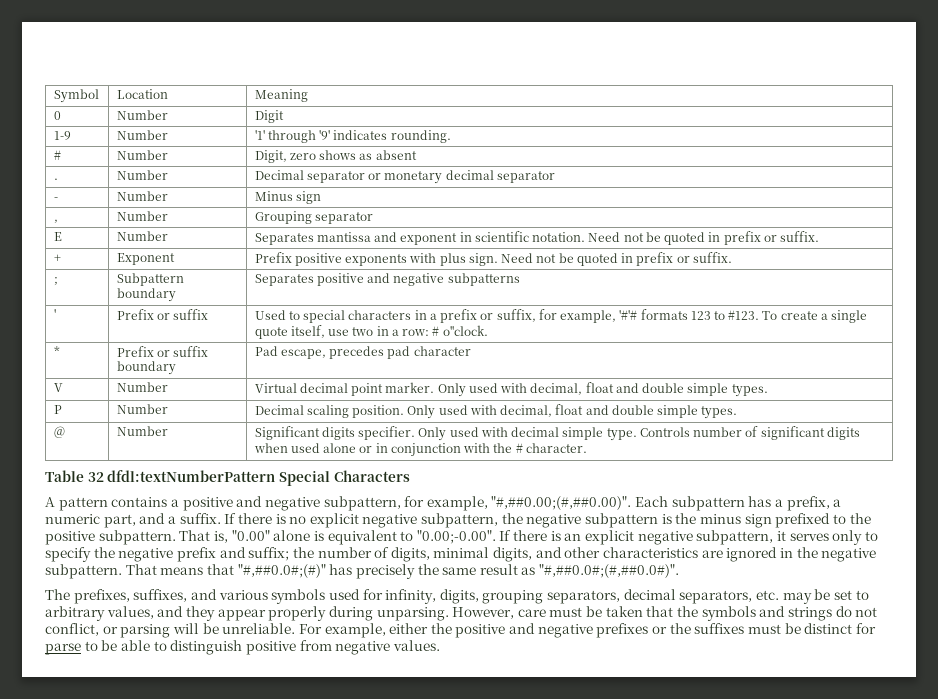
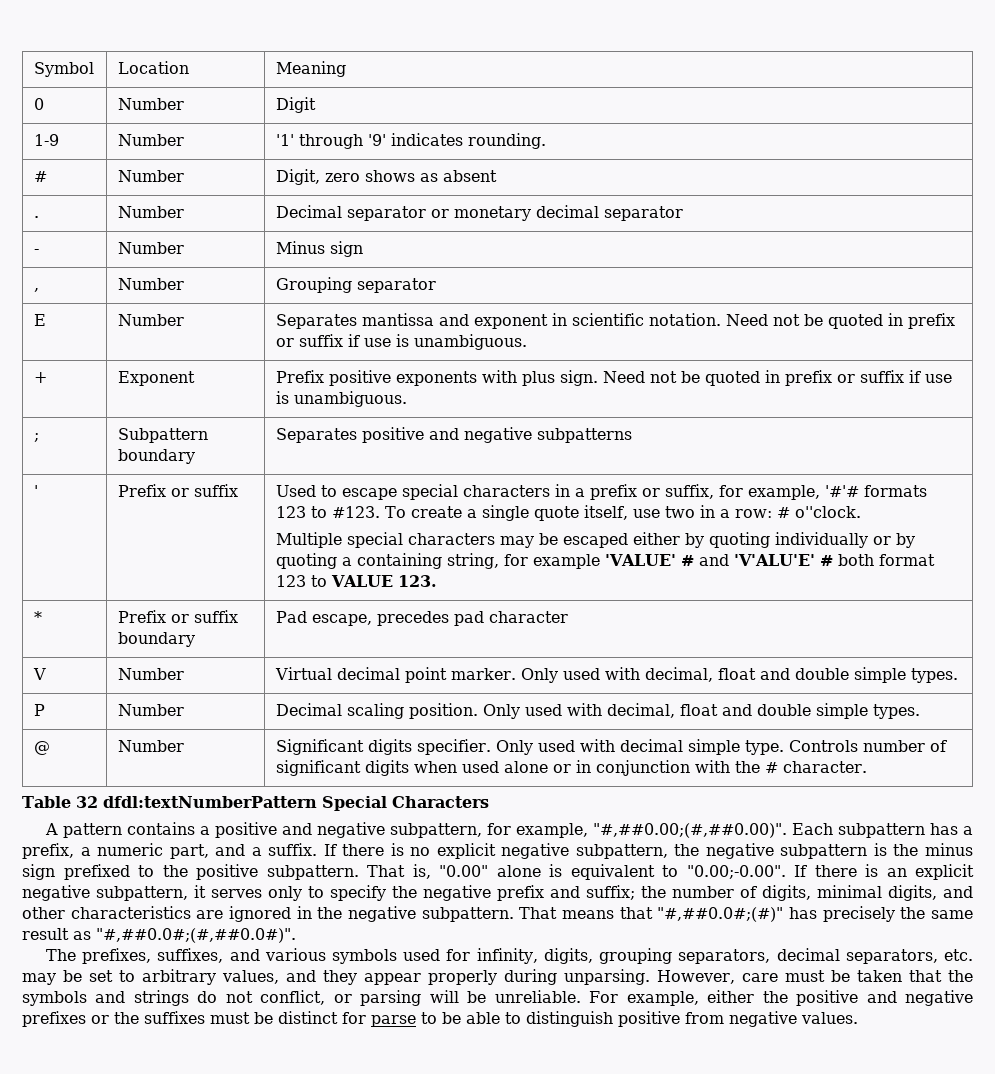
- E | Number | Separates mantissa and exponent in scientific notation. Need not be quoted in prefix or suffix.
+ E | Number | Separates mantissa and exponent in scientific notation. Need not be quoted in prefix or suffix if use is unambiguous.
- + | Exponent | Prefix positive exponents with plus sign. Need not be quoted in prefix or suffix.
+ + | Exponent | Prefix positive exponents with plus sign. Need not be quoted in prefix or suffix if use is unambiguous.
- Used to special characters in a prefix or suffix, for example, '#'# formats 123 to #123.
+ Used to escape special characters in a prefix or suffix, for example, '#'# formats 123 to #123.
+ Multiple special characters may be escaped either by quoting individually or by quoting a containing string, for example 'VALUE' # and 'V'ALU'E' # both format 123 to VALUE 123.

